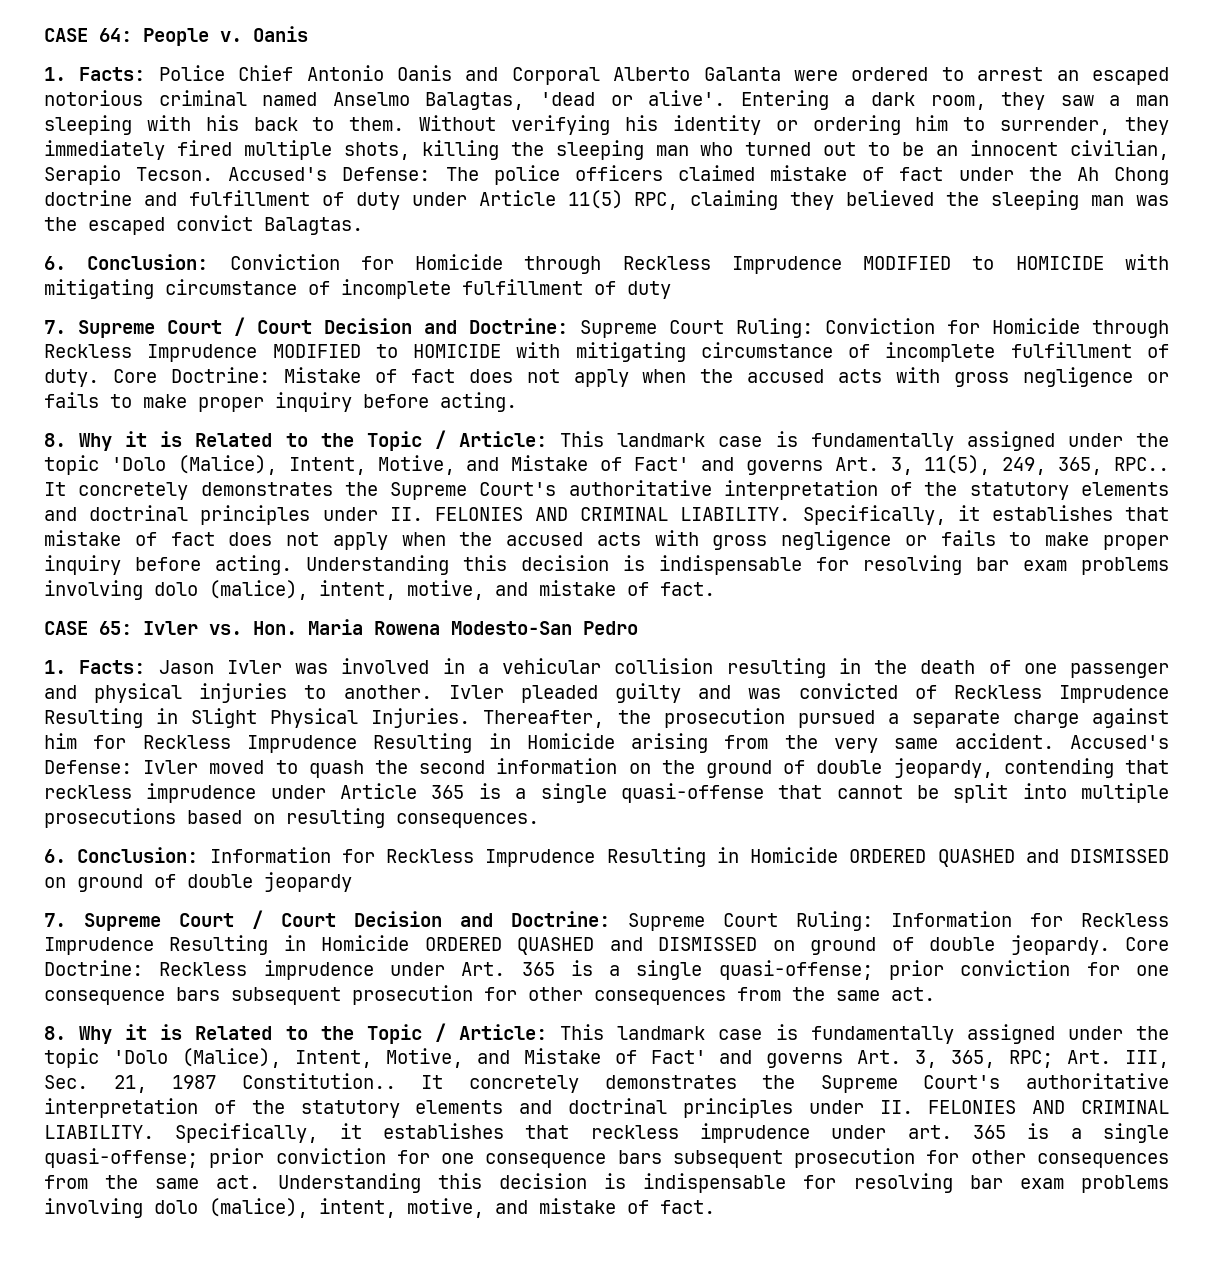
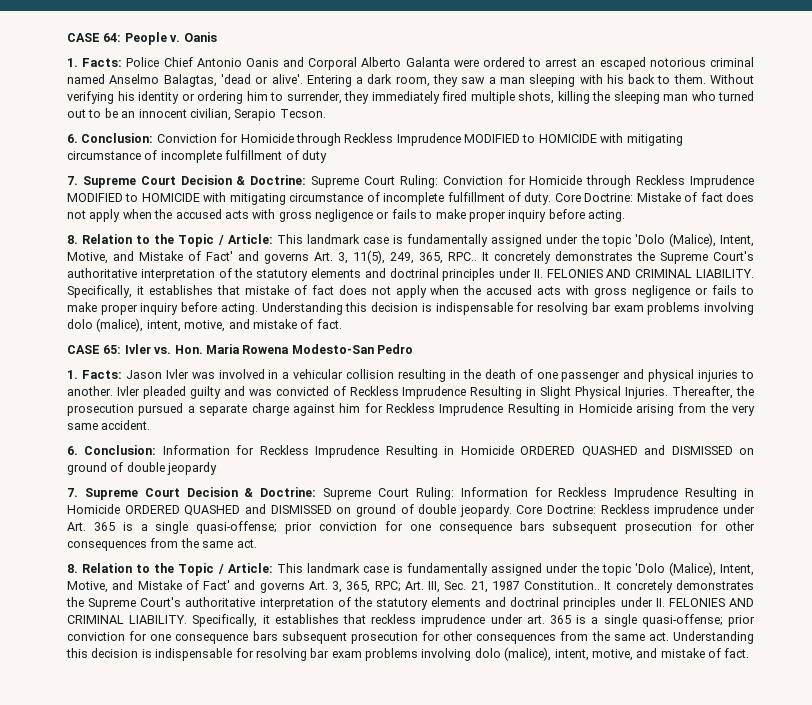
- Accused's Defense: The police officers claimed mistake of fact under the Ah Chong doctrine and fulfillment of duty under Article 11(5) RPC, claiming they believed the sleeping man was the escaped convict Balagtas.
- 7. Supreme Court / Court Decision and Doctrine: Supreme Court Ruling: Conviction for Homicide through Reckless Imprudence MODIFIED to HOMICIDE with mitigating circumstance of incomplete fulfillment of duty.
+ 7. Supreme Court Decision & Doctrine: Supreme Court Ruling: Conviction for Homicide through Reckless Imprudence MODIFIED to HOMICIDE with mitigating circumstance of incomplete fulfillment of duty.
- 8. Why it is Related to the Topic / Article: This landmark case is fundamentally assigned under the topic 'Dolo (Malice), Intent, Motive, and Mistake of Fact' and governs Art. 3, 11(5), 249, 365, RPC..
+ 8. Relation to the Topic / Article: This landmark case is fundamentally assigned under the topic 'Dolo (Malice), Intent, Motive, and Mistake of Fact' and governs Art. 3, 11(5), 249, 365, RPC..
- Accused's Defense: Ivler moved to quash the second information on the ground of double jeopardy, contending that reckless imprudence under Article 365 is a single quasi-offense that cannot be split into multiple prosecutions based on resulting consequences.
- 7. Supreme Court / Court Decision and Doctrine: Supreme Court Ruling: Information for Reckless Imprudence Resulting in Homicide ORDERED QUASHED and DISMISSED on ground of double jeopardy.
+ 7. Supreme Court Decision & Doctrine: Supreme Court Ruling: Information for Reckless Imprudence Resulting in Homicide ORDERED QUASHED and DISMISSED on ground of double jeopardy.
- 8. Why it is Related to the Topic / Article: This landmark case is fundamentally assigned under the topic 'Dolo (Malice), Intent, Motive, and Mistake of Fact' and governs Art. 3, 365, RPC; Art. III, Sec. 21, 1987 Constitution..
+ 8. Relation to the Topic / Article: This landmark case is fundamentally assigned under the topic 'Dolo (Malice), Intent, Motive, and Mistake of Fact' and governs Art. 3, 365, RPC; Art. III, Sec. 21, 1987 Constitution..

